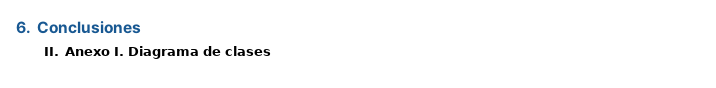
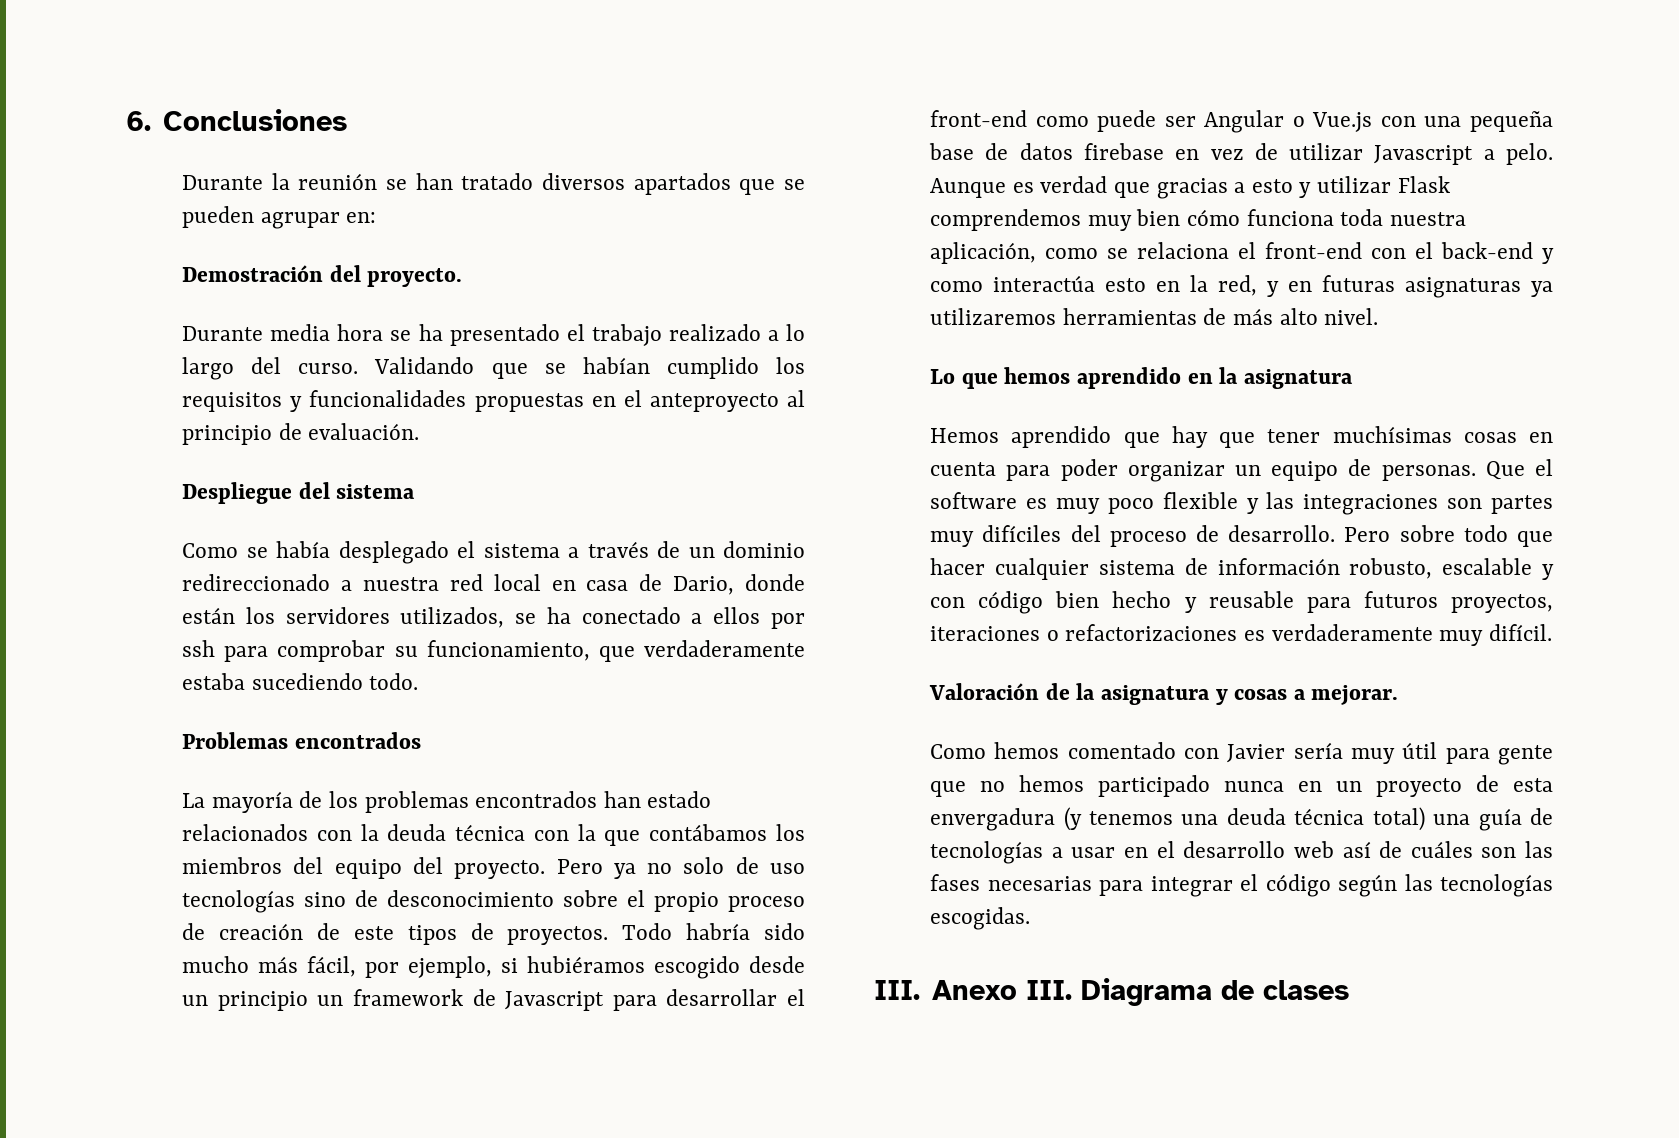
- II. Anexo I. Diagrama de clases
+ Durante la reunión se han tratado diversos apartados que se pueden agrupar en:
+ Demostración del proyecto.
+ Durante media hora se ha presentado el trabajo realizado a lo largo del curso. Validando que se habían cumplido los requisitos y funcionalidades propuestas en el anteproyecto al principio de evaluación.
+ Despliegue del sistema
+ Como se había desplegado el sistema a través de un dominio redireccionado a nuestra red local en casa de Dario, donde están los servidores utilizados, se ha conectado a ellos por ssh para comprobar su funcionamiento, que verdaderamente estaba sucediendo todo.
+ Problemas encontrados
+ La mayoría de los problemas encontrados han estado relacionados con la deuda técnica con la que contábamos los miembros del equipo del proyecto. Pero ya no solo de uso tecnologías sino de desconocimiento sobre el propio proceso de creación de este tipos de proyectos. Todo habría sido mucho más fácil, por ejemplo, si hubiéramos escogido desde un principio un framework de Javascript para desarrollar el front-end como puede ser Angular o Vue.js con una pequeña base de datos firebase en vez de utilizar Javascript a pelo. Aunque es verdad que gracias a esto y utilizar Flask comprendemos muy bien cómo funciona toda nuestra aplicación, como se relaciona el front-end con el back-end y como interactúa esto en la red, y en futuras asignaturas ya utilizaremos herramientas de más alto nivel.
+ Lo que hemos aprendido en la asignatura
+ Hemos aprendido que hay que tener muchísimas cosas en cuenta para poder organizar un equipo de personas. Que el software es muy poco flexible y las integraciones son partes muy difíciles del proceso de desarrollo. Pero sobre todo que hacer cualquier sistema de información robusto, escalable y con código bien hecho y reusable para futuros proyectos, iteraciones o refactorizaciones es verdaderamente muy difícil.
+ Valoración de la asignatura y cosas a mejorar.
+ Como hemos comentado con Javier sería muy útil para gente que no hemos participado nunca en un proyecto de esta envergadura (y tenemos una deuda técnica total) una guía de tecnologías a usar en el desarrollo web así de cuáles son las fases necesarias para integrar el código según las tecnologías escogidas.
+ III. Anexo III. Diagrama de clases

